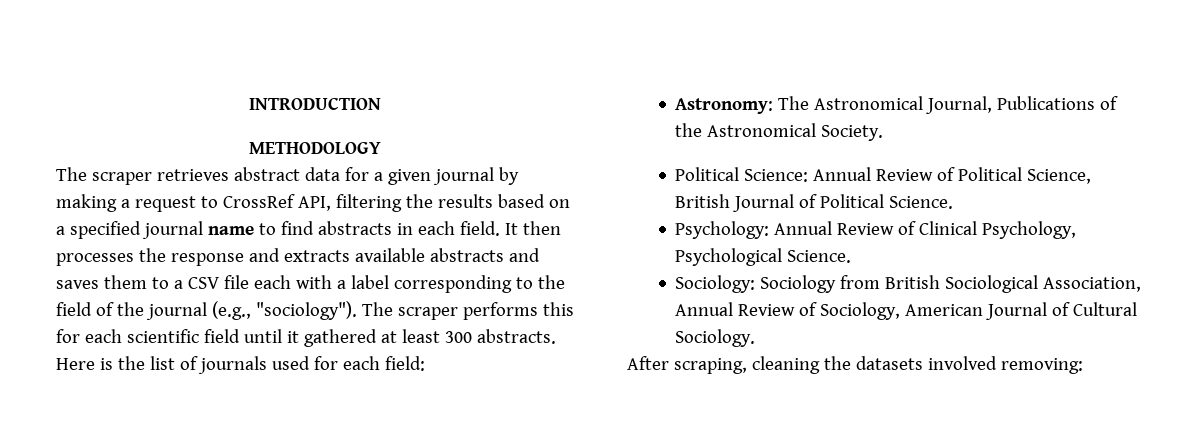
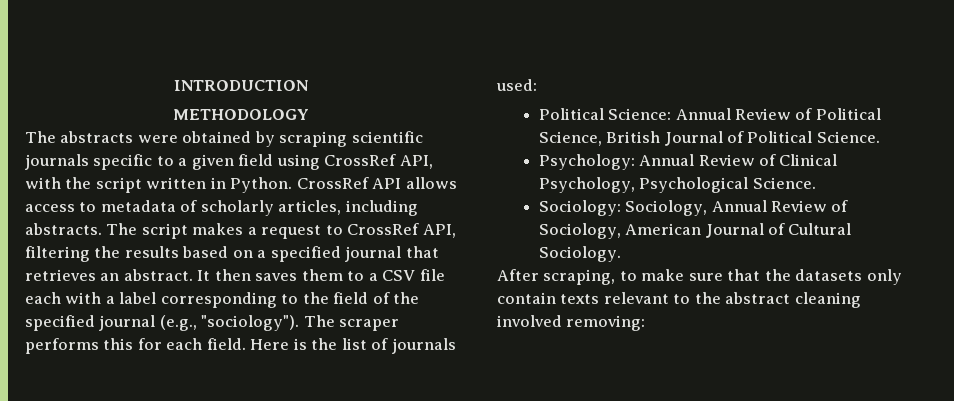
- The scraper retrieves abstract data for a given journal by making a request to CrossRef API, filtering the results based on a specified journal name to find abstracts in each field. It then processes the response and extracts available abstracts and saves them to a CSV file each with a label corresponding to the field of the journal (e.g., "sociology").
+ The abstracts were obtained by scraping scientific journals specific to a given field using CrossRef API, with the script written in Python. CrossRef API allows access to metadata of scholarly articles, including abstracts. The script makes a request to CrossRef API, filtering the results based on a specified journal that retrieves an abstract. It then saves them to a CSV file each with a label corresponding to the field of the specified journal (e.g., "sociology").
- The scraper performs this for each scientific field until it gathered at least 300 abstracts.
+ The scraper performs this for each field.
- Here is the list of journals used for each field:
- Astronomy: The Astronomical Journal, Publications of the Astronomical Society.
+ Here is the list of journals used:
- Sociology: Sociology from British Sociological Association, Annual Review of Sociology, American Journal of Cultural Sociology.
+ Sociology: Sociology, Annual Review of Sociology, American Journal of Cultural Sociology.
- After scraping, cleaning the datasets involved removing:
+ After scraping, to make sure that the datasets only contain texts relevant to the abstract cleaning involved removing:

